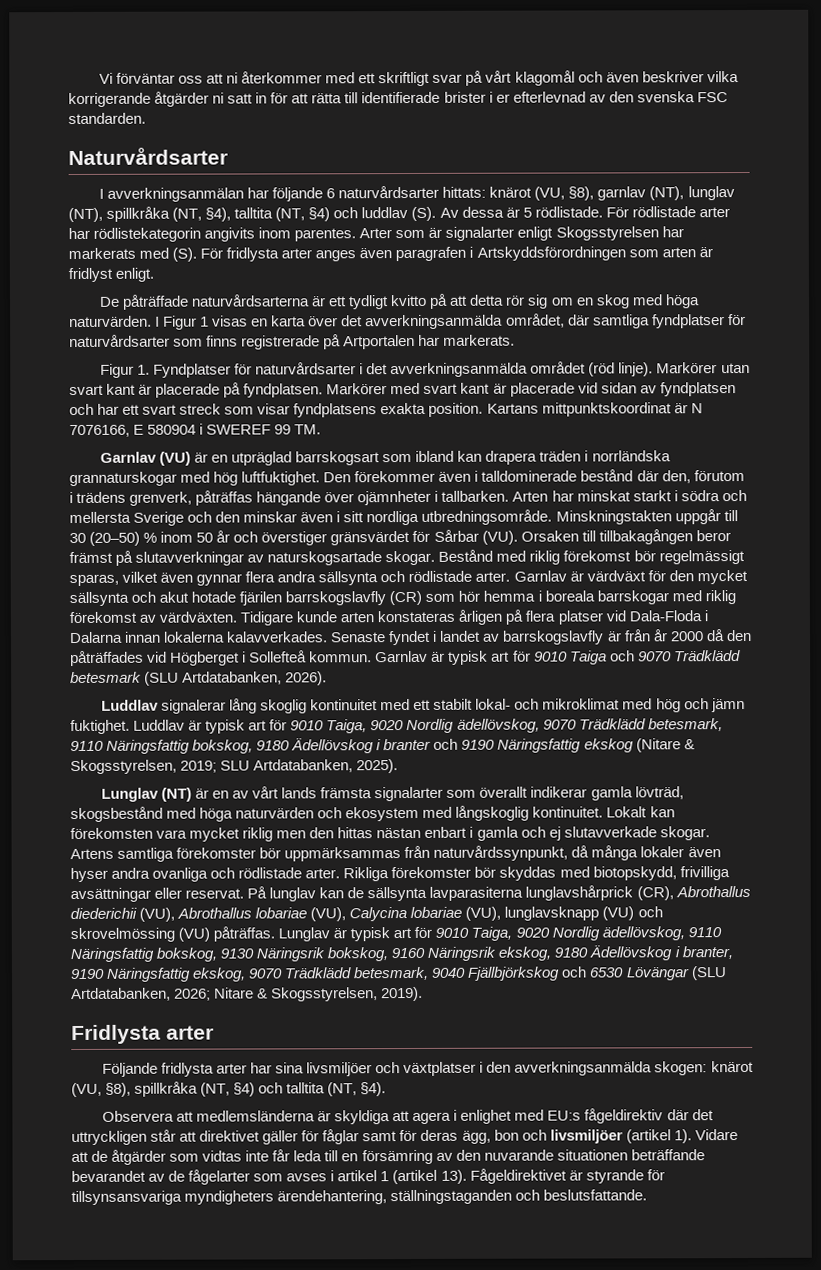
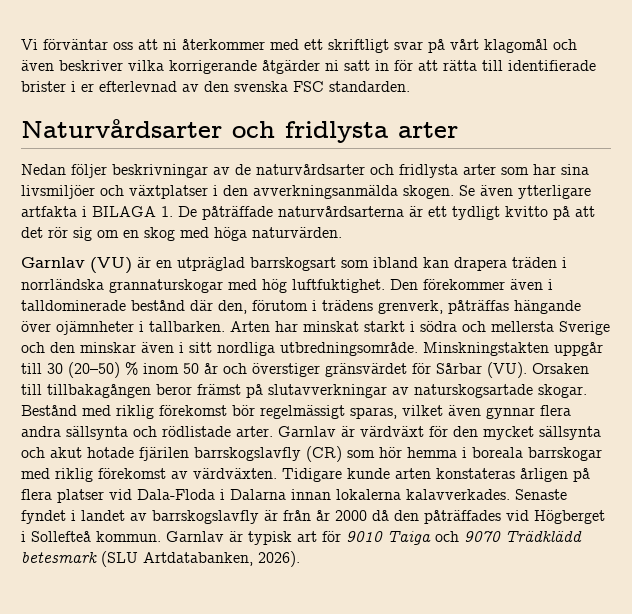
- Naturvårdsarter
- I avverkningsanmälan har följande 6 naturvårdsarter hittats: knärot (VU, §8), garnlav (NT), lunglav (NT), spillkråka (NT, §4), talltita (NT, §4) och luddlav (S). Av dessa är 5 rödlistade. För rödlistade arter har rödlistekategorin angivits inom parentes. Arter som är signalarter enligt Skogsstyrelsen har markerats med (S). För fridlysta arter anges även paragrafen i Artskyddsförordningen som arten är fridlyst enligt.
- De påträffade naturvårdsarterna är ett tydligt kvitto på att detta rör sig om en skog med höga naturvärden. I Figur 1 visas en karta över det avverkningsanmälda området, där samtliga fyndplatser för naturvårdsarter som finns registrerade på Artportalen har markerats.
- Figur 1. Fyndplatser för naturvårdsarter i det avverkningsanmälda området (röd linje). Markörer utan svart kant är placerade på fyndplatsen. Markörer med svart kant är placerade vid sidan av fyndplatsen och har ett svart streck som visar fyndplatsens exakta position. Kartans mittpunktskoordinat är N 7076166, E 580904 i SWEREF 99 TM.
+ Naturvårdsarter och fridlysta arter
+ Nedan följer beskrivningar av de naturvårdsarter och fridlysta arter som har sina livsmiljöer och växtplatser i den avverkningsanmälda skogen. Se även ytterligare artfakta i BILAGA 1. De påträffade naturvårdsarterna är ett tydligt kvitto på att det rör sig om en skog med höga naturvärden.
- Luddlav signalerar lång skoglig kontinuitet med ett stabilt lokal- och mikroklimat med hög och jämn fuktighet. Luddlav är typisk art för 9010 Taiga, 9020 Nordlig ädellövskog, 9070 Trädklädd betesmark, 9110 Näringsfattig bokskog, 9180 Ädellövskog i branter och 9190 Näringsfattig ekskog (Nitare & Skogsstyrelsen, 2019; SLU Artdatabanken, 2025).
- Lunglav (NT) är en av vårt lands främsta signalarter som överallt indikerar gamla lövträd, skogsbestånd med höga naturvärden och ekosystem med långskoglig kontinuitet. Lokalt kan förekomsten vara mycket riklig men den hittas nästan enbart i gamla och ej slutavverkade skogar. Artens samtliga förekomster bör uppmärksammas från naturvårdssynpunkt, då många lokaler även hyser andra ovanliga och rödlistade arter. Rikliga förekomster bör skyddas med biotopskydd, frivilliga avsättningar eller reservat. På lunglav kan de sällsynta lavparasiterna lunglavshårprick (CR), Abrothallus diederichii (VU), Abrothallus lobariae (VU), Calycina lobariae (VU), lunglavsknapp (VU) och skrovelmössing (VU) påträffas. Lunglav är typisk art för 9010 Taiga, 9020 Nordlig ädellövskog, 9110 Näringsfattig bokskog, 9130 Näringsrik bokskog, 9160 Näringsrik ekskog, 9180 Ädellövskog i branter, 9190 Näringsfattig ekskog, 9070 Trädklädd betesmark, 9040 Fjällbjörkskog och 6530 Lövängar (SLU Artdatabanken, 2026; Nitare & Skogsstyrelsen, 2019).
- Fridlysta arter
- Följande fridlysta arter har sina livsmiljöer och växtplatser i den avverkningsanmälda skogen: knärot (VU, §8), spillkråka (NT, §4) och talltita (NT, §4).
- Observera att medlemsländerna är skyldiga att agera i enlighet med EU:s fågeldirektiv där det uttryckligen står att direktivet gäller för fåglar samt för deras ägg, bon och livsmiljöer (artikel 1). Vidare att de åtgärder som vidtas inte får leda till en försämring av den nuvarande situationen beträffande bevarandet av de fågelarter som avses i artikel 1 (artikel 13). Fågeldirektivet är styrande för tillsynsansvariga myndigheters ärendehantering, ställningstaganden och beslutsfattande.

